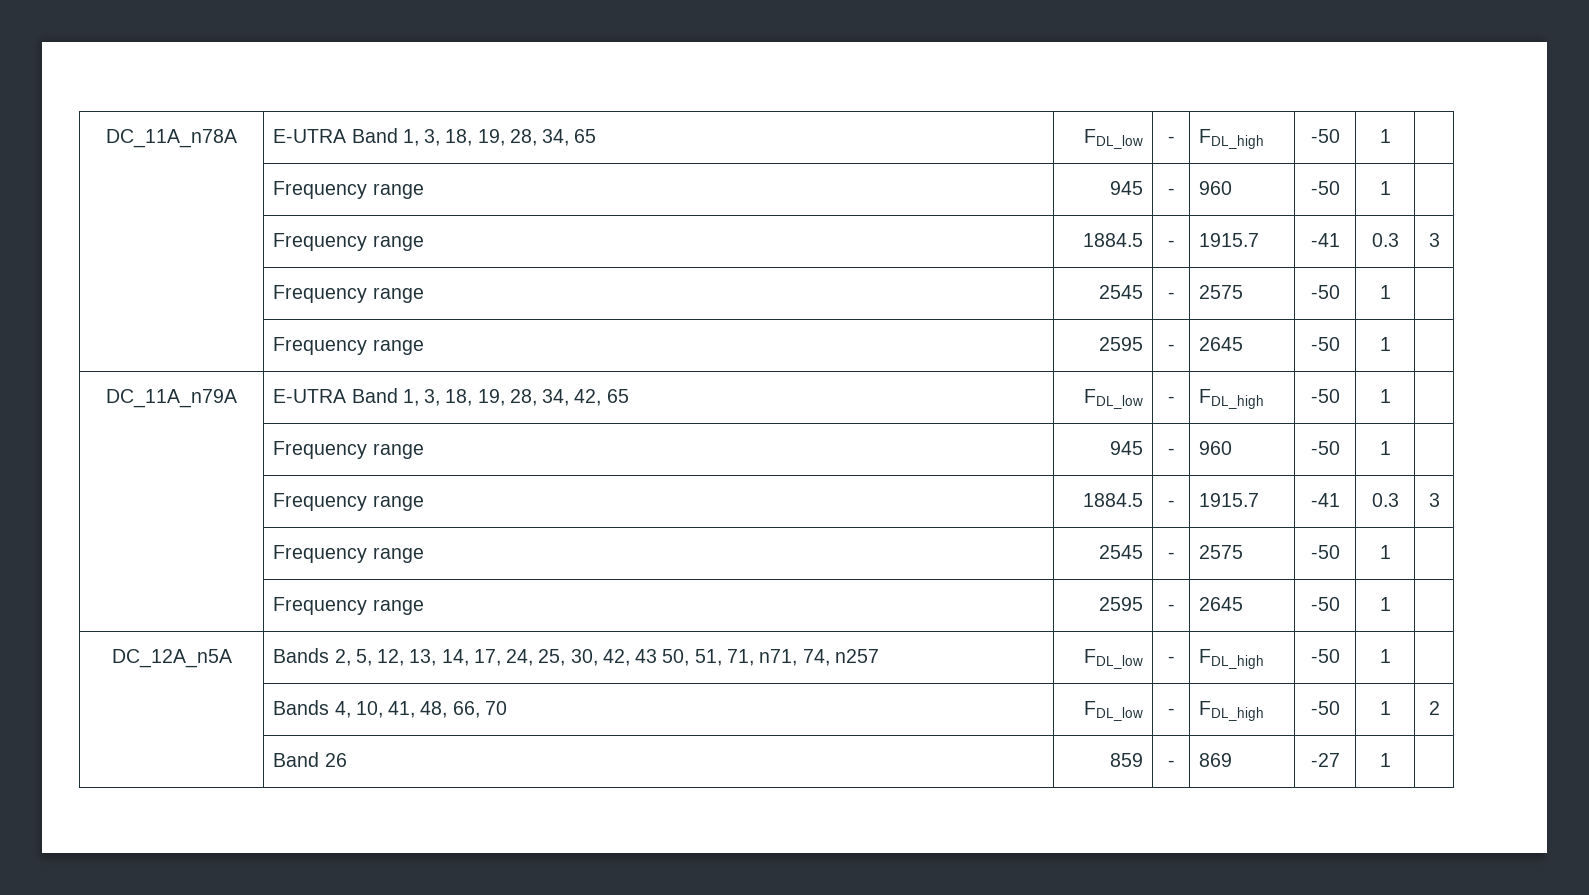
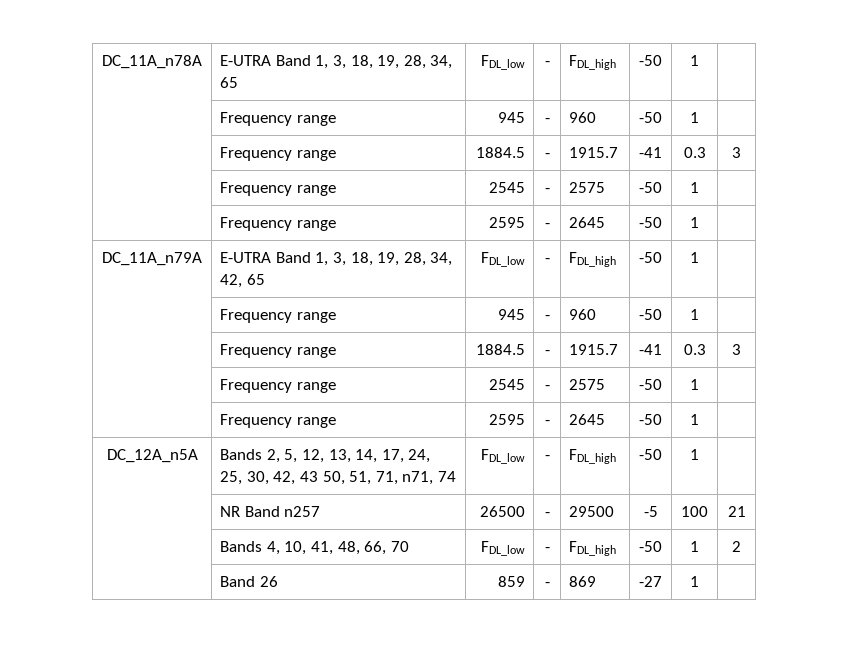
- DC_12A_n5A | Bands 2, 5, 12, 13, 14, 17, 24, 25, 30, 42, 43 50, 51, 71, n71, 74, n257 | FDL_low | - | FDL_high | -50 | 1 |
+ DC_12A_n5A | Bands 2, 5, 12, 13, 14, 17, 24, 25, 30, 42, 43 50, 51, 71, n71, 74 | FDL_low | - | FDL_high | -50 | 1 |
+ | NR Band n257 | 26500 | - | 29500 | -5 | 100 | 21

